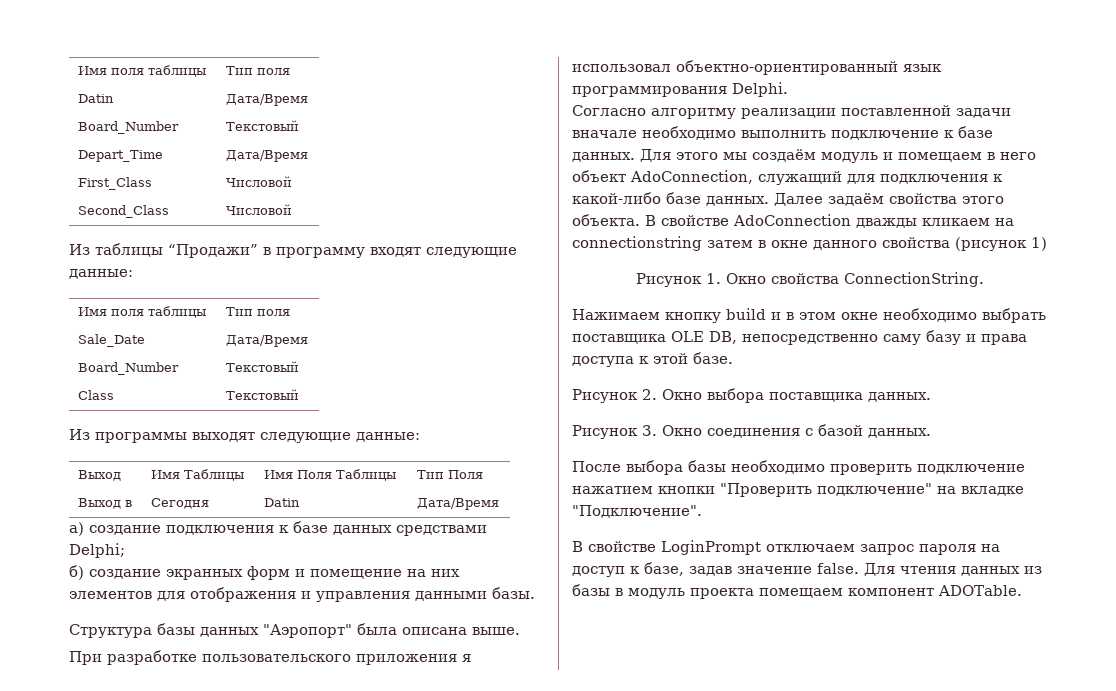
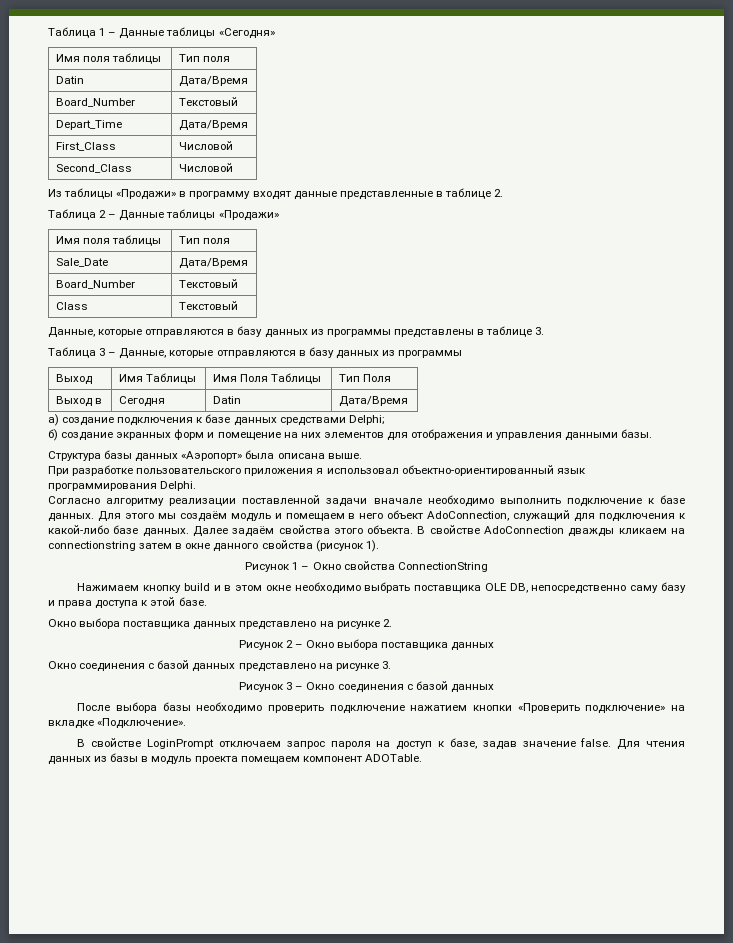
+ Таблица 1 – Данные таблицы «Сегодня»
- Из таблицы “Продажи” в программу входят следующие данные:
+ Из таблицы «Продажи» в программу входят данные представленные в таблице 2.
+ Таблица 2 – Данные таблицы «Продажи»
- Из программы выходят следующие данные:
+ Данные, которые отправляются в базу данных из программы представлены в таблице 3.
+ Таблица 3 – Данные, которые отправляются в базу данных из программы
- Структура базы данных "Аэропорт" была описана выше.
+ Структура базы данных «Аэропорт» была описана выше.
- В свойстве AdoConnection дважды кликаем на connectionstring затем в окне данного свойства (рисунок 1)
- Рисунок 1. Окно свойства ConnectionString.
+ В свойстве AdoConnection дважды кликаем на connectionstring затем в окне данного свойства (рисунок 1).
+ Рисунок 1 – Окно свойства ConnectionString
- Рисунок 2. Окно выбора поставщика данных.
- Рисунок 3. Окно соединения с базой данных.
+ Окно выбора поставщика данных представлено на рисунке 2.
+ Рисунок 2 – Окно выбора поставщика данных
+ Окно соединения с базой данных представлено на рисунке 3.
+ Рисунок 3 – Окно соединения с базой данных
- После выбора базы необходимо проверить подключение нажатием кнопки "Проверить подключение" на вкладке "Подключение".
+ После выбора базы необходимо проверить подключение нажатием кнопки «Проверить подключение» на вкладке «Подключение».

